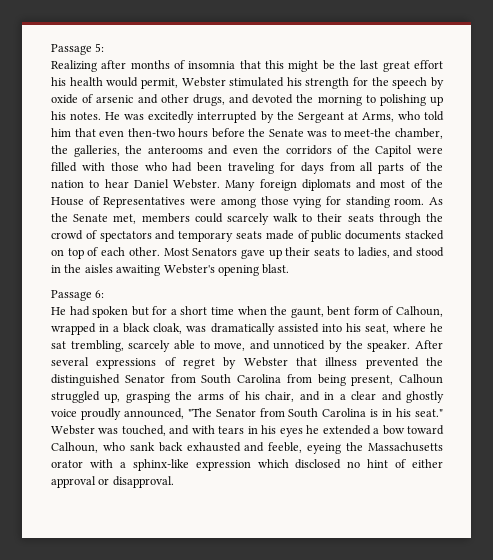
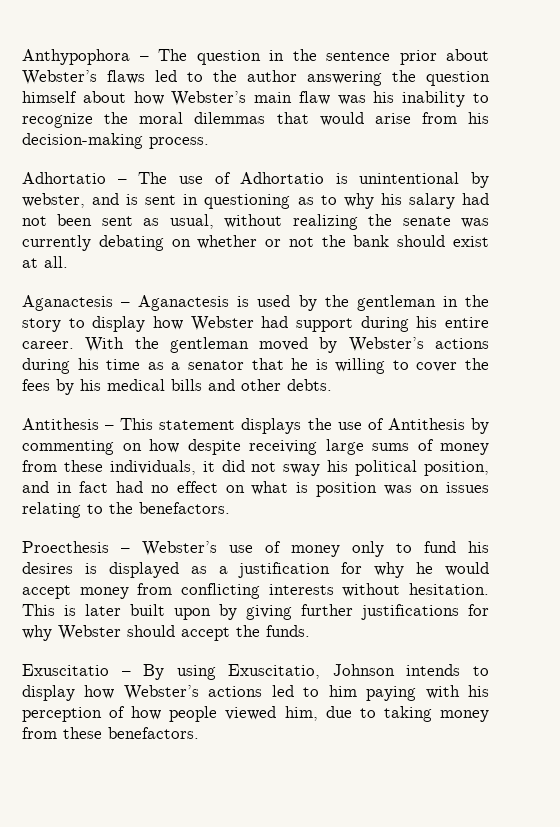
- Passage 5:
- Realizing after months of insomnia that this might be the last great effort his health would permit, Webster stimulated his strength for the speech by oxide of arsenic and other drugs, and devoted the morning to polishing up his notes. He was excitedly interrupted by the Sergeant at Arms, who told him that even then-two hours before the Senate was to meet-the chamber, the galleries, the anterooms and even the corridors of the Capitol were filled with those who had been traveling for days from all parts of the nation to hear Daniel Webster. Many foreign diplomats and most of the House of Representatives were among those vying for standing room. As the Senate met, members could scarcely walk to their seats through the crowd of spectators and temporary seats made of public documents stacked on top of each other. Most Senators gave up their seats to ladies, and stood in the aisles awaiting Webster's opening blast.
- Passage 6:
- He had spoken but for a short time when the gaunt, bent form of Calhoun, wrapped in a black cloak, was dramatically assisted into his seat, where he sat trembling, scarcely able to move, and unnoticed by the speaker. After several expressions of regret by Webster that illness prevented the distinguished Senator from South Carolina from being present, Calhoun struggled up, grasping the arms of his chair, and in a clear and ghostly voice proudly announced, "The Senator from South Carolina is in his seat." Webster was touched, and with tears in his eyes he extended a bow toward Calhoun, who sank back exhausted and feeble, eyeing the Massachusetts orator with a sphinx-like expression which disclosed no hint of either approval or disapproval.
+ Anthypophora – The question in the sentence prior about Webster’s flaws led to the author answering the question himself about how Webster’s main flaw was his inability to recognize the moral dilemmas that would arise from his decision-making process.
+ Adhortatio – The use of Adhortatio is unintentional by webster, and is sent in questioning as to why his salary had not been sent as usual, without realizing the senate was currently debating on whether or not the bank should exist at all.
+ Aganactesis – Aganactesis is used by the gentleman in the story to display how Webster had support during his entire career. With the gentleman moved by Webster’s actions during his time as a senator that he is willing to cover the fees by his medical bills and other debts.
+ Antithesis – This statement displays the use of Antithesis by commenting on how despite receiving large sums of money from these individuals, it did not sway his political position, and in fact had no effect on what is position was on issues relating to the benefactors.
+ Proecthesis – Webster’s use of money only to fund his desires is displayed as a justification for why he would accept money from conflicting interests without hesitation. This is later built upon by giving further justifications for why Webster should accept the funds.
+ Exuscitatio – By using Exuscitatio, Johnson intends to display how Webster’s actions led to him paying with his perception of how people viewed him, due to taking money from these benefactors.

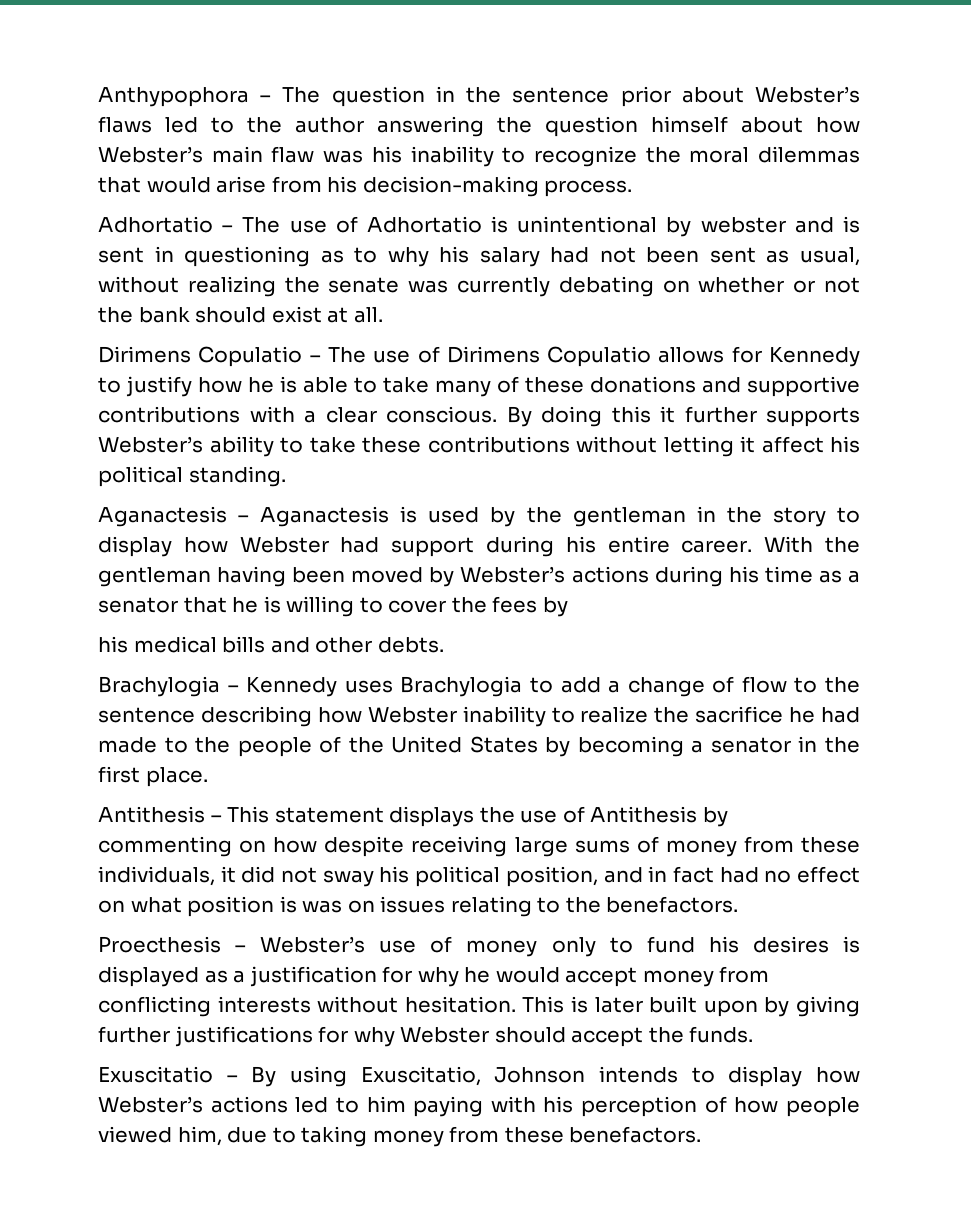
- Adhortatio – The use of Adhortatio is unintentional by webster, and is sent in questioning as to why his salary had not been sent as usual, without realizing the senate was currently debating on whether or not the bank should exist at all.
+ Adhortatio – The use of Adhortatio is unintentional by webster and is sent in questioning as to why his salary had not been sent as usual, without realizing the senate was currently debating on whether or not the bank should exist at all.
+ Dirimens Copulatio – The use of Dirimens Copulatio allows for Kennedy to justify how he is able to take many of these donations and supportive contributions with a clear conscious. By doing this it further supports Webster’s ability to take these contributions without letting it affect his political standing.
- With the gentleman moved by Webster’s actions during his time as a senator that he is willing to cover the fees by his medical bills and other debts.
+ With the gentleman having been moved by Webster’s actions during his time as a senator that he is willing to cover the fees by
+ his medical bills and other debts.
+ Brachylogia – Kennedy uses Brachylogia to add a change of flow to the sentence describing how Webster inability to realize the sacrifice he had made to the people of the United States by becoming a senator in the first place.
- Antithesis – This statement displays the use of Antithesis by commenting on how despite receiving large sums of money from these individuals, it did not sway his political position, and in fact had no effect on what is position was on issues relating to the benefactors.
+ Antithesis – This statement displays the use of Antithesis by commenting on how despite receiving large sums of money from these individuals, it did not sway his political position, and in fact had no effect on what position is was on issues relating to the benefactors.

